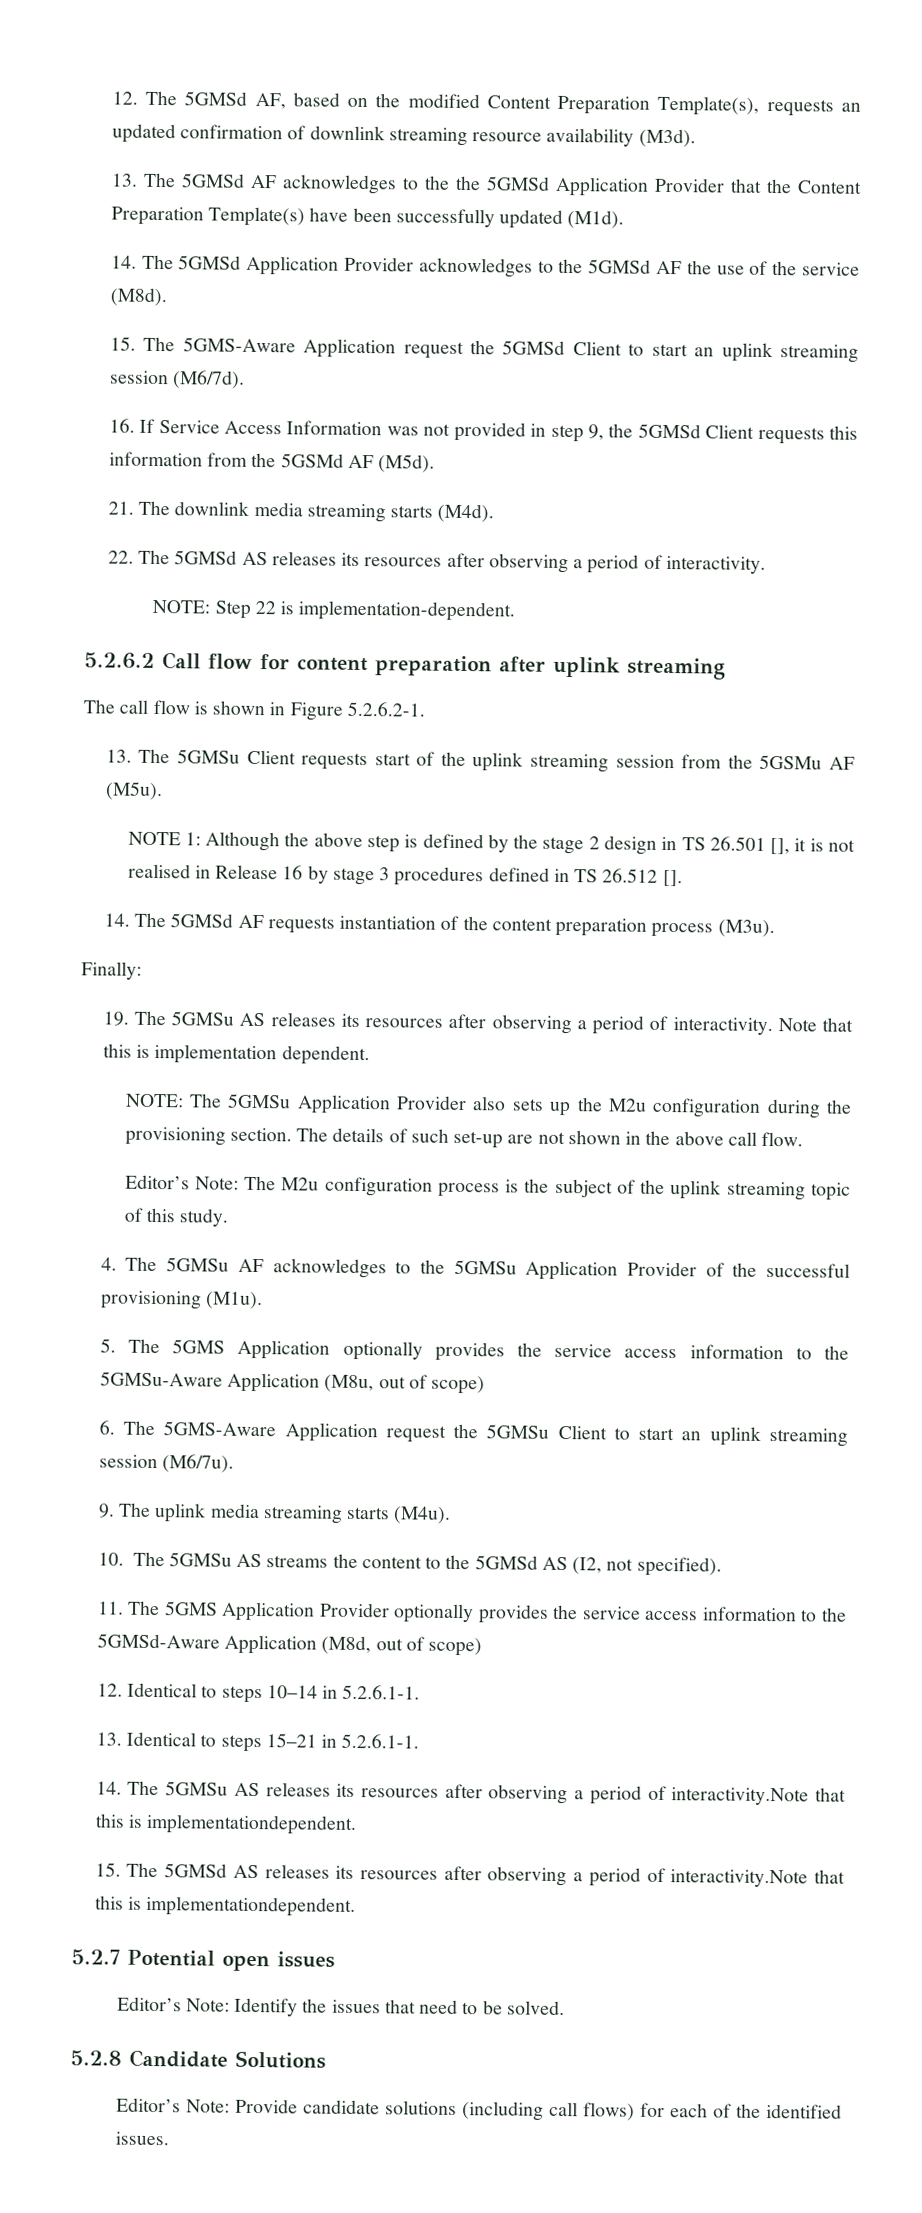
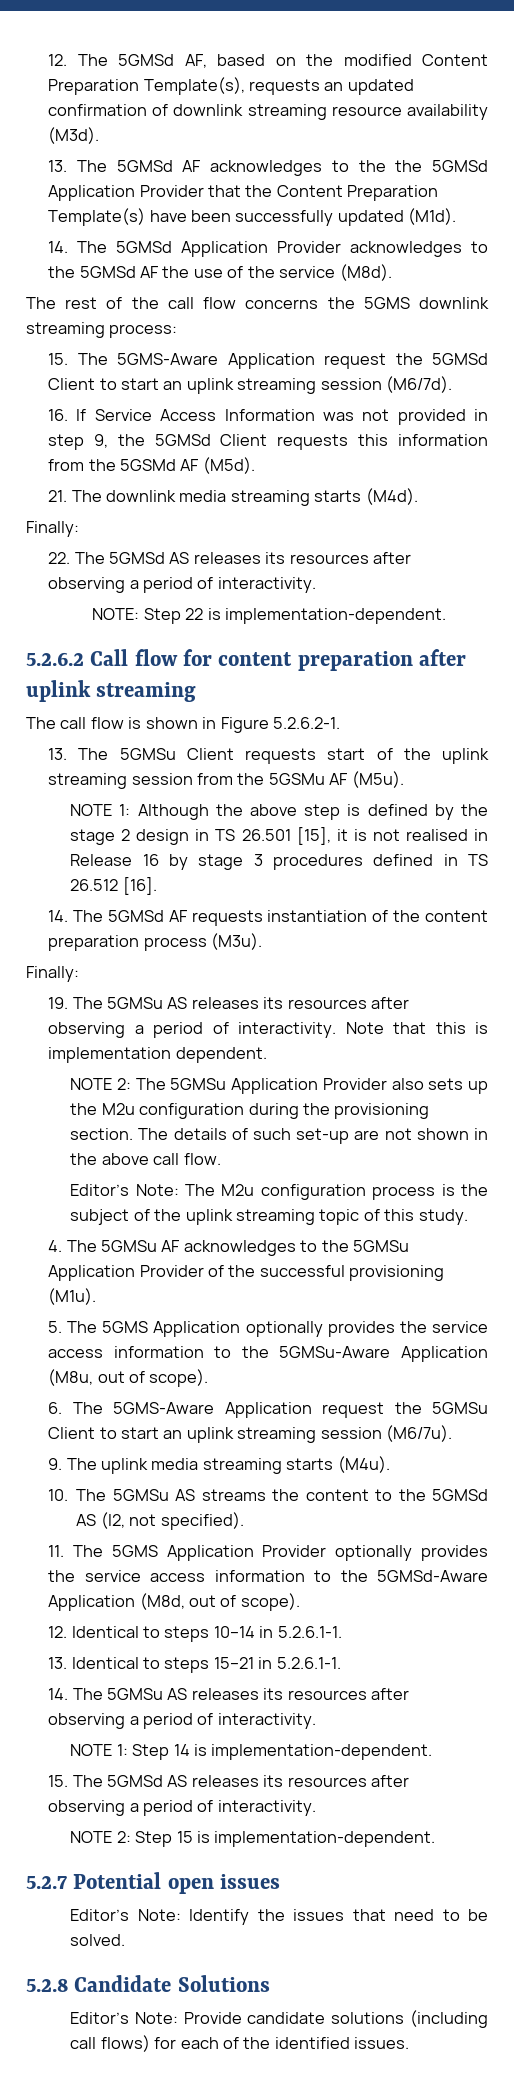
+ The rest of the call flow concerns the 5GMS downlink streaming process:
  21. The downlink media streaming starts (M4d).
+ Finally:
- NOTE 1: Although the above step is defined by the stage 2 design in TS 26.501 [], it is not realised in Release 16 by stage 3 procedures defined in TS 26.512 [].
+ NOTE 1: Although the above step is defined by the stage 2 design in TS 26.501 [15], it is not realised in Release 16 by stage 3 procedures defined in TS 26.512 [16].
- NOTE: The 5GMSu Application Provider also sets up the M2u configuration during the provisioning section.
+ NOTE 2: The 5GMSu Application Provider also sets up the M2u configuration during the provisioning section.
- 5. The 5GMS Application optionally provides the service access information to the 5GMSu-Aware Application (M8u, out of scope)
+ 5. The 5GMS Application optionally provides the service access information to the 5GMSu-Aware Application (M8u, out of scope).
- 11. The 5GMS Application Provider optionally provides the service access information to the 5GMSd-Aware Application (M8d, out of scope)
+ 11. The 5GMS Application Provider optionally provides the service access information to the 5GMSd-Aware Application (M8d, out of scope).
- 14. The 5GMSu AS releases its resources after observing a period of interactivity.Note that this is implementationdependent.
+ 14. The 5GMSu AS releases its resources after observing a period of interactivity.
+ NOTE 1: Step 14 is implementation-dependent.
- 15. The 5GMSd AS releases its resources after observing a period of interactivity.Note that this is implementationdependent.
+ 15. The 5GMSd AS releases its resources after observing a period of interactivity.
+ NOTE 2: Step 15 is implementation-dependent.

